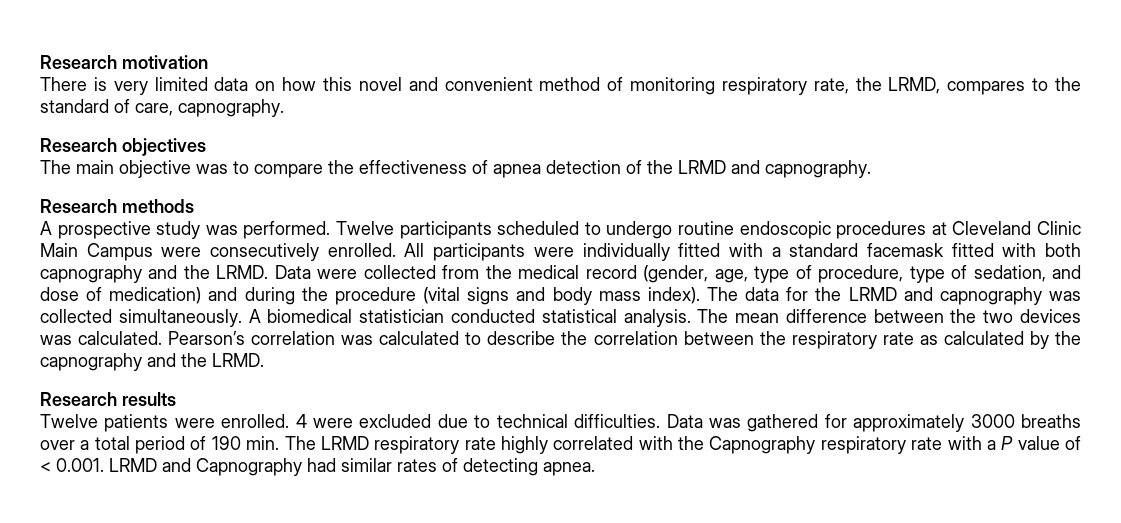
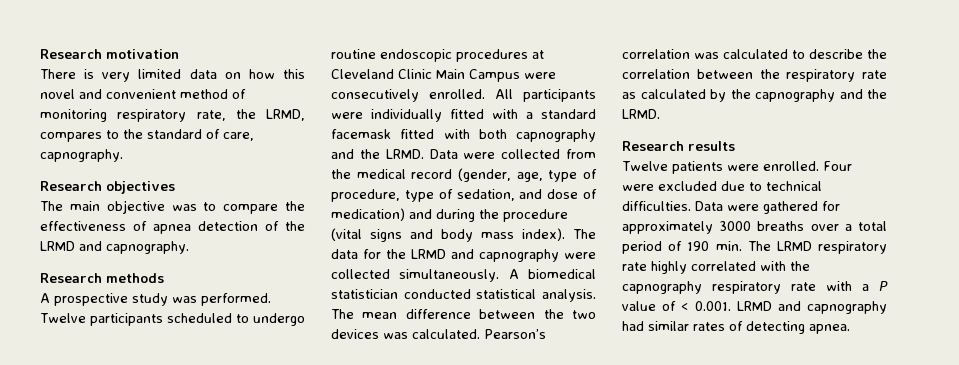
- The data for the LRMD and capnography was collected simultaneously.
+ The data for the LRMD and capnography were collected simultaneously.
- 4 were excluded due to technical difficulties.
+ Four were excluded due to technical difficulties.
- Data was gathered for approximately 3000 breaths over a total period of 190 min. The LRMD respiratory rate highly correlated with the Capnography respiratory rate with a P value of < 0.001. LRMD and Capnography had similar rates of detecting apnea.
+ Data were gathered for approximately 3000 breaths over a total period of 190 min. The LRMD respiratory rate highly correlated with the capnography respiratory rate with a P value of < 0.001. LRMD and capnography had similar rates of detecting apnea.

